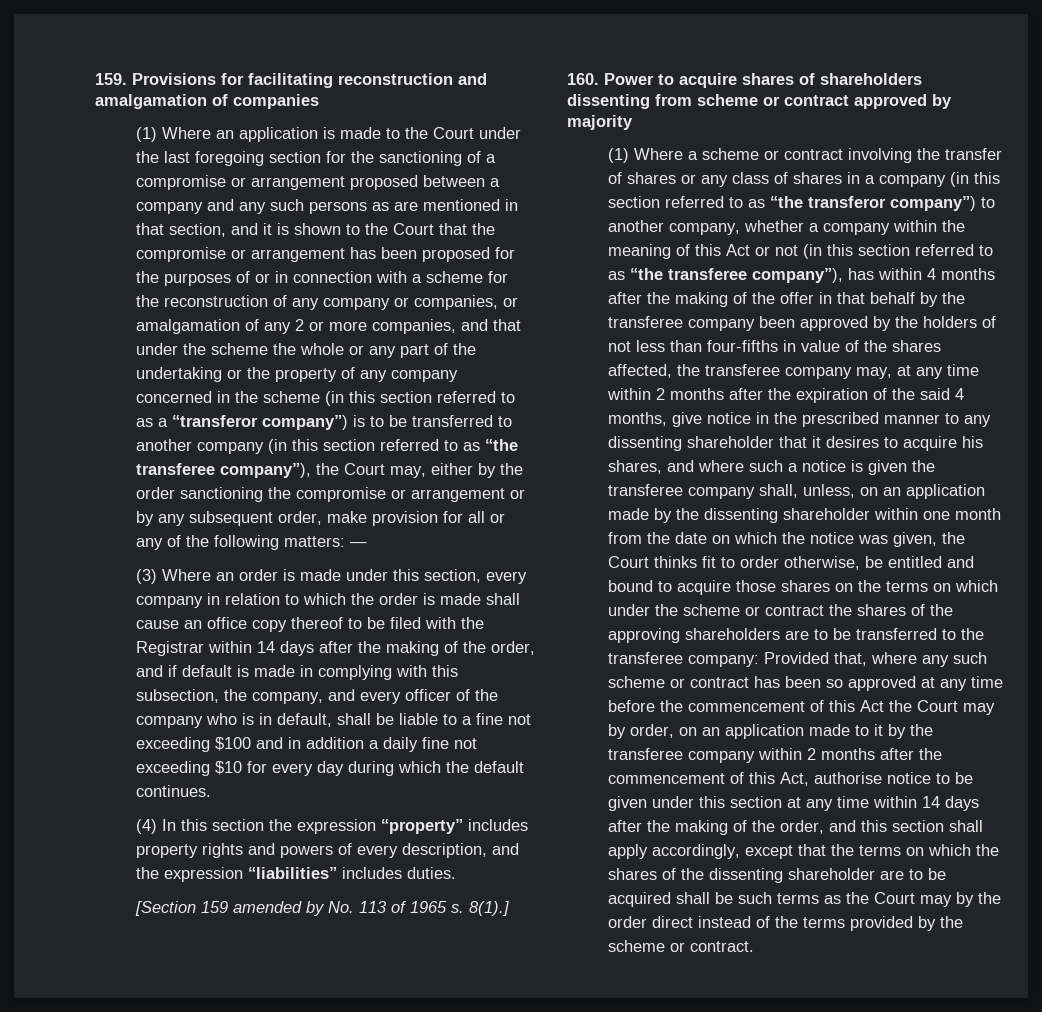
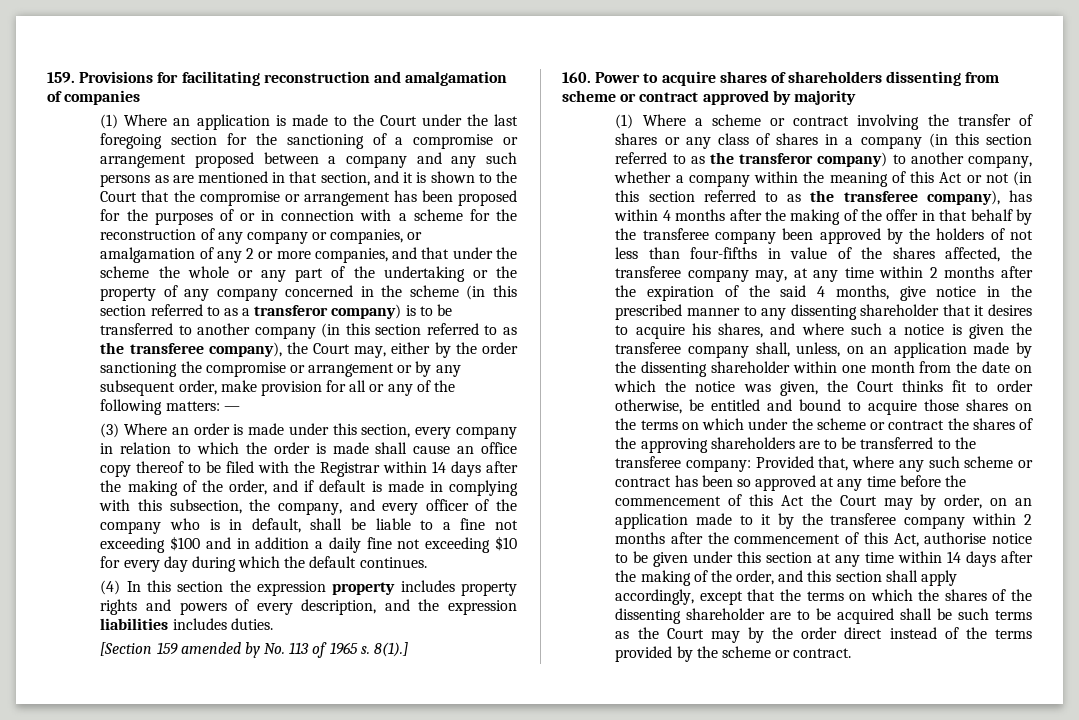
- (1) Where an application is made to the Court under the last foregoing section for the sanctioning of a compromise or arrangement proposed between a company and any such persons as are mentioned in that section, and it is shown to the Court that the compromise or arrangement has been proposed for the purposes of or in connection with a scheme for the reconstruction of any company or companies, or amalgamation of any 2 or more companies, and that under the scheme the whole or any part of the undertaking or the property of any company concerned in the scheme (in this section referred to as a “transferor company”) is to be transferred to another company (in this section referred to as “the transferee company”), the Court may, either by the order sanctioning the compromise or arrangement or by any subsequent order, make provision for all or any of the following matters:
+ (1) Where an application is made to the Court under the last foregoing section for the sanctioning of a compromise or arrangement proposed between a company and any such persons as are mentioned in that section, and it is shown to the Court that the compromise or arrangement has been proposed for the purposes of or in connection with a scheme for the reconstruction of any company or companies, or amalgamation of any 2 or more companies, and that under the scheme the whole or any part of the undertaking or the property of any company concerned in the scheme (in this section referred to as a transferor company) is to be transferred to another company (in this section referred to as the transferee company), the Court may, either by the order sanctioning the compromise or arrangement or by any subsequent order, make provision for all or any of the following matters:
- (4) In this section the expression “property” includes property rights and powers of every description, and the expression “liabilities” includes duties.
+ (4) In this section the expression property includes property rights and powers of every description, and the expression liabilities includes duties.
- (1) Where a scheme or contract involving the transfer of shares or any class of shares in a company (in this section referred to as “the transferor company”) to another company, whether a company within the meaning of this Act or not (in this section referred to as “the transferee company”), has within 4 months after the making of the offer in that behalf by the transferee company been approved by the holders of not less than four-fifths in value of the shares affected, the transferee company may, at any time within 2 months after the expiration of the said 4 months, give notice in the prescribed manner to any dissenting shareholder that it desires to acquire his shares, and where such a notice is given the transferee company shall, unless, on an application made by the dissenting shareholder within one month from the date on which the notice was given, the Court thinks fit to order otherwise, be entitled and bound to acquire those shares on the terms on which under the scheme or contract the shares of the approving shareholders are to be transferred to the transferee company:
+ (1) Where a scheme or contract involving the transfer of shares or any class of shares in a company (in this section referred to as the transferor company) to another company, whether a company within the meaning of this Act or not (in this section referred to as the transferee company), has within 4 months after the making of the offer in that behalf by the transferee company been approved by the holders of not less than four-fifths in value of the shares affected, the transferee company may, at any time within 2 months after the expiration of the said 4 months, give notice in the prescribed manner to any dissenting shareholder that it desires to acquire his shares, and where such a notice is given the transferee company shall, unless, on an application made by the dissenting shareholder within one month from the date on which the notice was given, the Court thinks fit to order otherwise, be entitled and bound to acquire those shares on the terms on which under the scheme or contract the shares of the approving shareholders are to be transferred to the transferee company:

